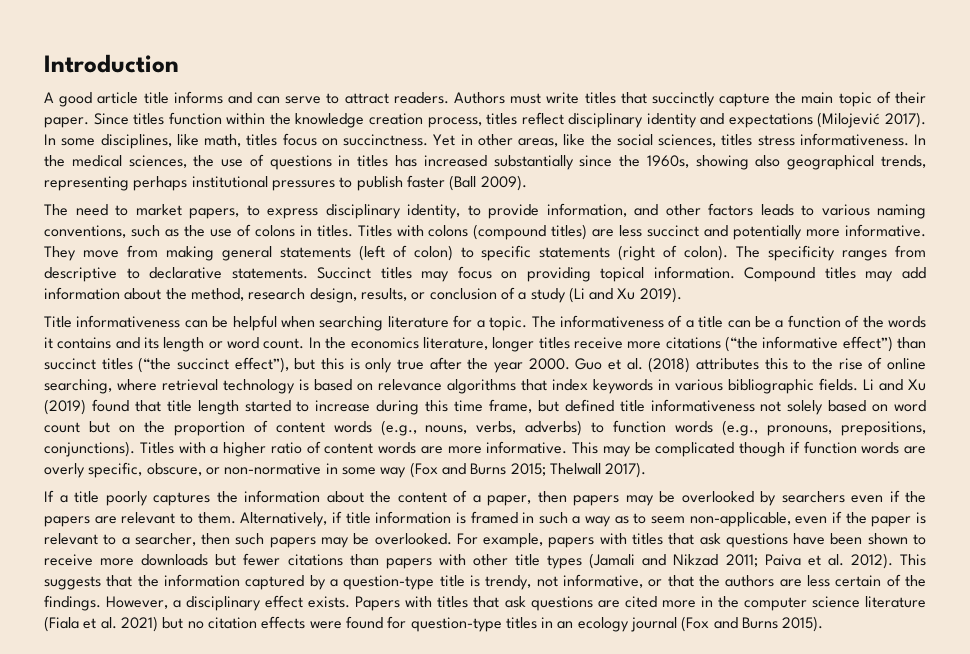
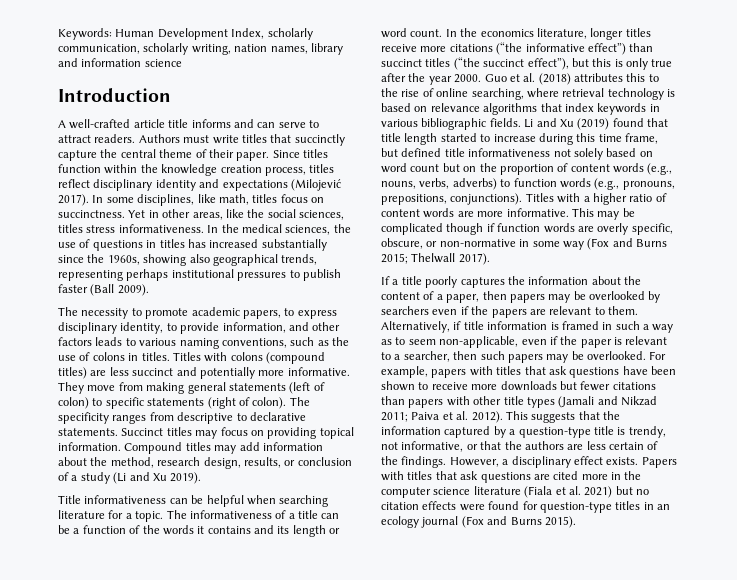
+ Keywords: Human Development Index, scholarly communication, scholarly writing, nation names, library and information science
- A good article title informs and can serve to attract readers.
+ A well-crafted article title informs and can serve to attract readers.
- Authors must write titles that succinctly capture the main topic of their paper.
+ Authors must write titles that succinctly capture the central theme of their paper.
- The need to market papers, to express disciplinary identity, to provide information, and other factors leads to various naming conventions, such as the use of colons in titles.
+ The necessity to promote academic papers, to express disciplinary identity, to provide information, and other factors leads to various naming conventions, such as the use of colons in titles.

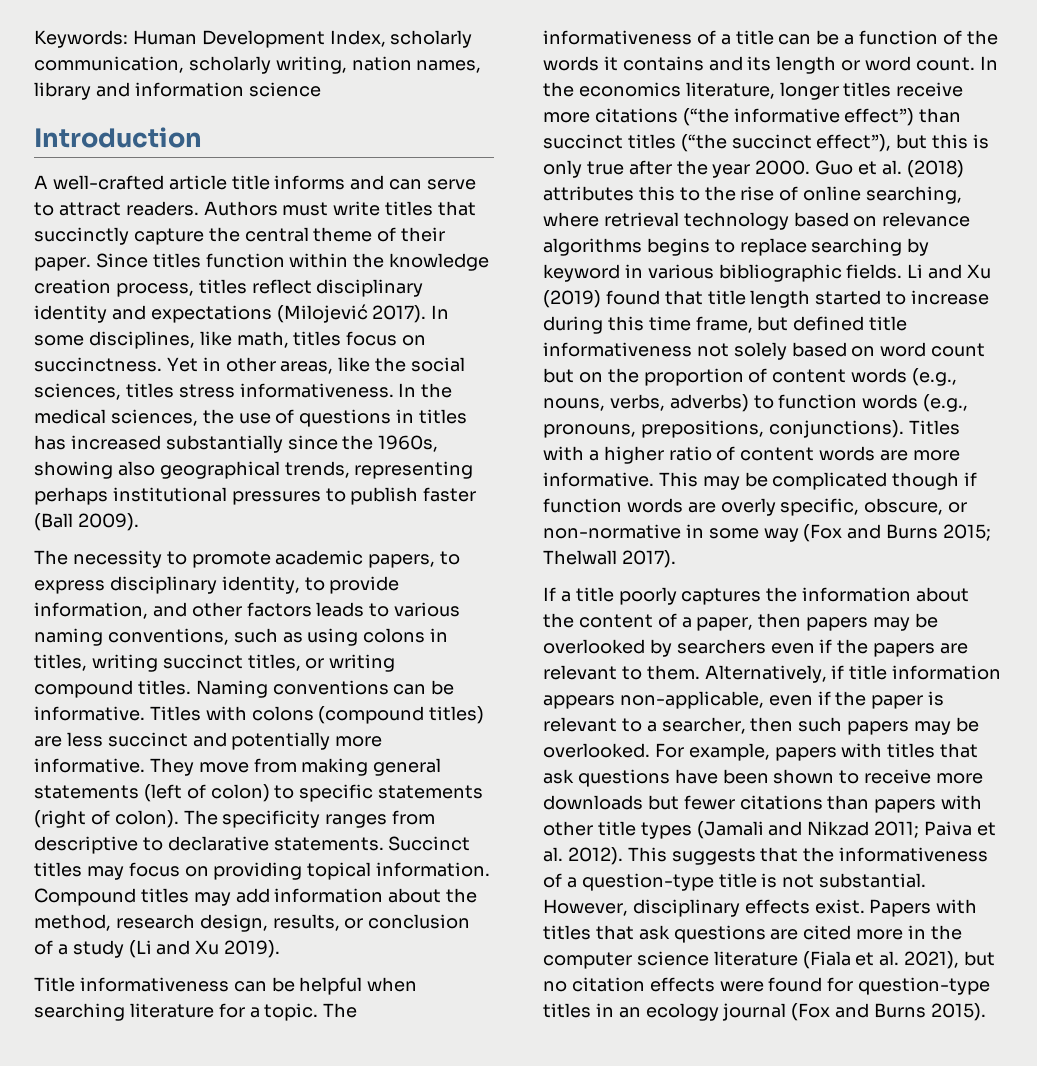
- The necessity to promote academic papers, to express disciplinary identity, to provide information, and other factors leads to various naming conventions, such as the use of colons in titles.
+ The necessity to promote academic papers, to express disciplinary identity, to provide information, and other factors leads to various naming conventions, such as using colons in titles, writing succinct titles, or writing compound titles. Naming conventions can be informative.
- Guo et al. (2018) attributes this to the rise of online searching, where retrieval technology is based on relevance algorithms that index keywords in various bibliographic fields.
+ Guo et al. (2018) attributes this to the rise of online searching, where retrieval technology based on relevance algorithms begins to replace searching by keyword in various bibliographic fields.
- Alternatively, if title information is framed in such a way as to seem non-applicable, even if the paper is relevant to a searcher, then such papers may be overlooked.
+ Alternatively, if title information appears non-applicable, even if the paper is relevant to a searcher, then such papers may be overlooked.
- This suggests that the information captured by a question-type title is trendy, not informative, or that the authors are less certain of the findings. However, a disciplinary effect exists.
+ This suggests that the informativeness of a question-type title is not substantial. However, disciplinary effects exist.
- Papers with titles that ask questions are cited more in the computer science literature (Fiala et al. 2021) but no citation effects were found for question-type titles in an ecology journal (Fox and Burns 2015).
+ Papers with titles that ask questions are cited more in the computer science literature (Fiala et al. 2021), but no citation effects were found for question-type titles in an ecology journal (Fox and Burns 2015).

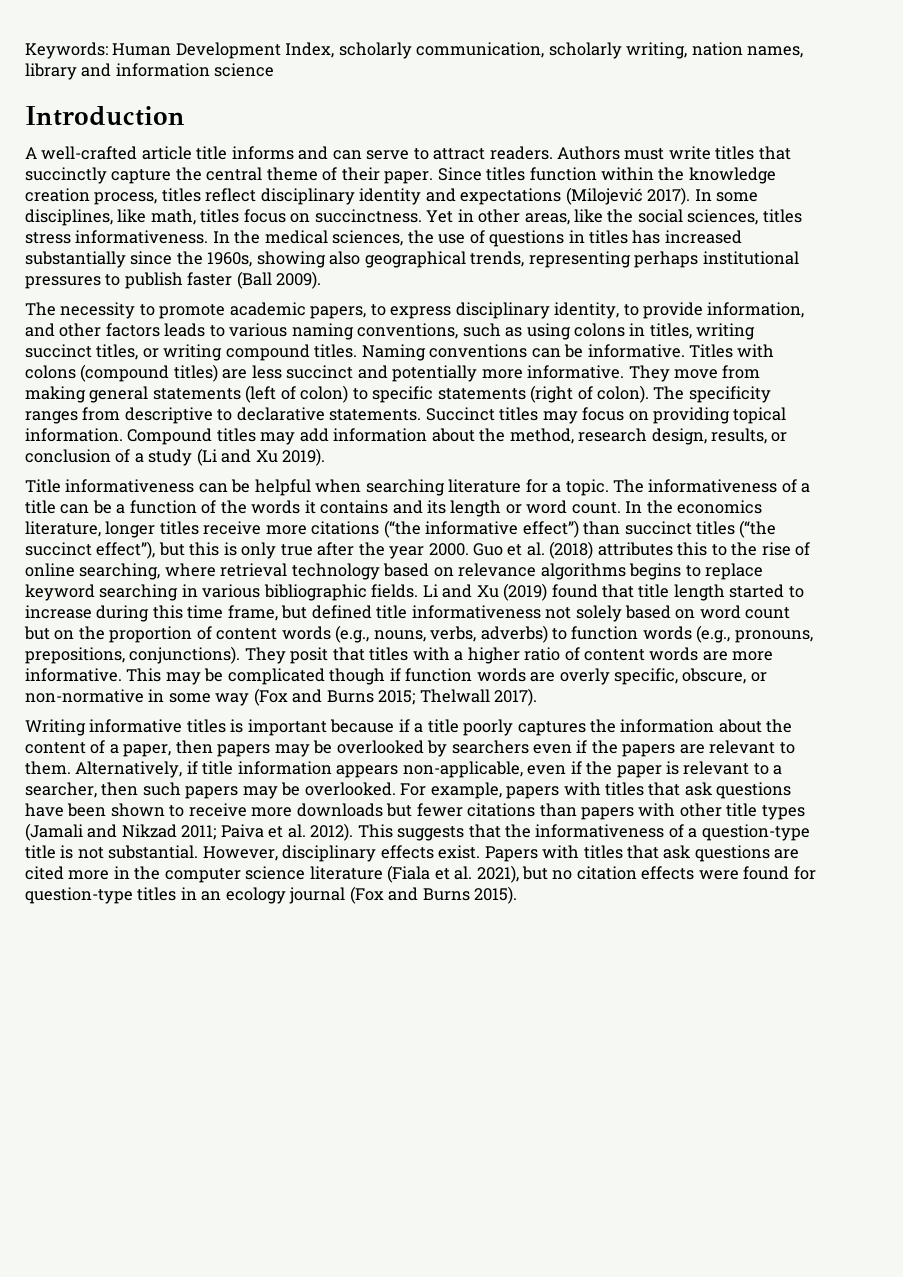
- Guo et al. (2018) attributes this to the rise of online searching, where retrieval technology based on relevance algorithms begins to replace searching by keyword in various bibliographic fields.
+ Guo et al. (2018) attributes this to the rise of online searching, where retrieval technology based on relevance algorithms begins to replace keyword searching in various bibliographic fields.
- Titles with a higher ratio of content words are more informative.
+ They posit that titles with a higher ratio of content words are more informative.
- If a title poorly captures the information about the content of a paper, then papers may be overlooked by searchers even if the papers are relevant to them.
+ Writing informative titles is important because if a title poorly captures the information about the content of a paper, then papers may be overlooked by searchers even if the papers are relevant to them.

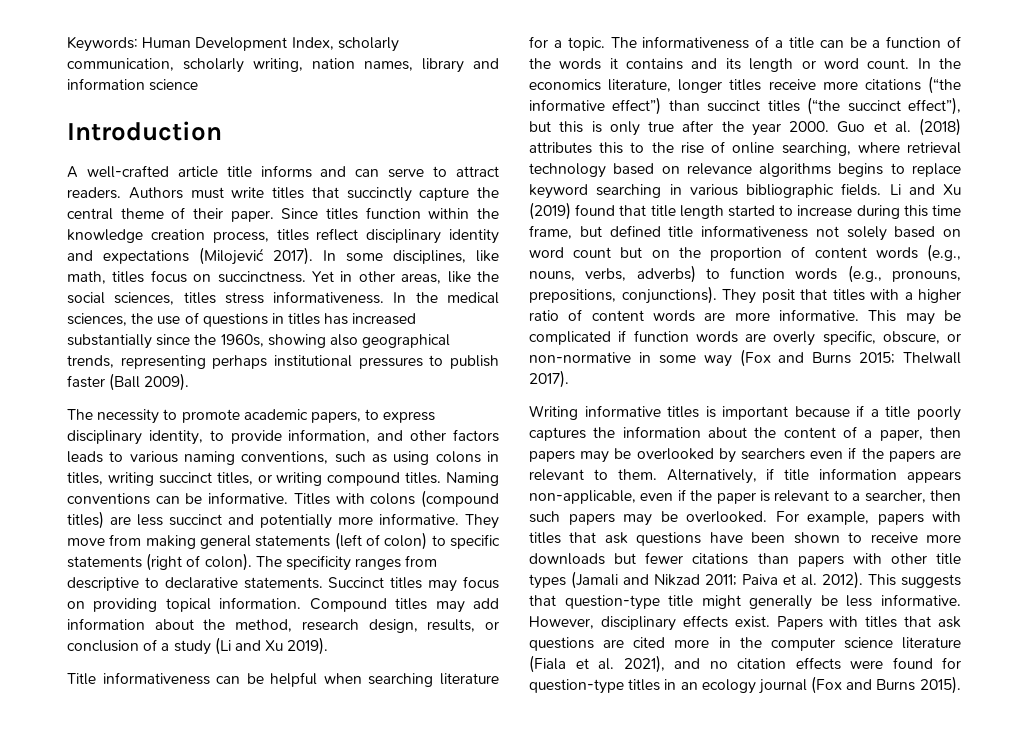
- This may be complicated though if function words are overly specific, obscure, or non-normative in some way (Fox and Burns 2015; Thelwall 2017).
+ This may be complicated if function words are overly specific, obscure, or non-normative in some way (Fox and Burns 2015; Thelwall 2017).
- This suggests that the informativeness of a question-type title is not substantial.
+ This suggests that question-type title might generally be less informative.
- Papers with titles that ask questions are cited more in the computer science literature (Fiala et al. 2021), but no citation effects were found for question-type titles in an ecology journal (Fox and Burns 2015).
+ Papers with titles that ask questions are cited more in the computer science literature (Fiala et al. 2021), and no citation effects were found for question-type titles in an ecology journal (Fox and Burns 2015).

